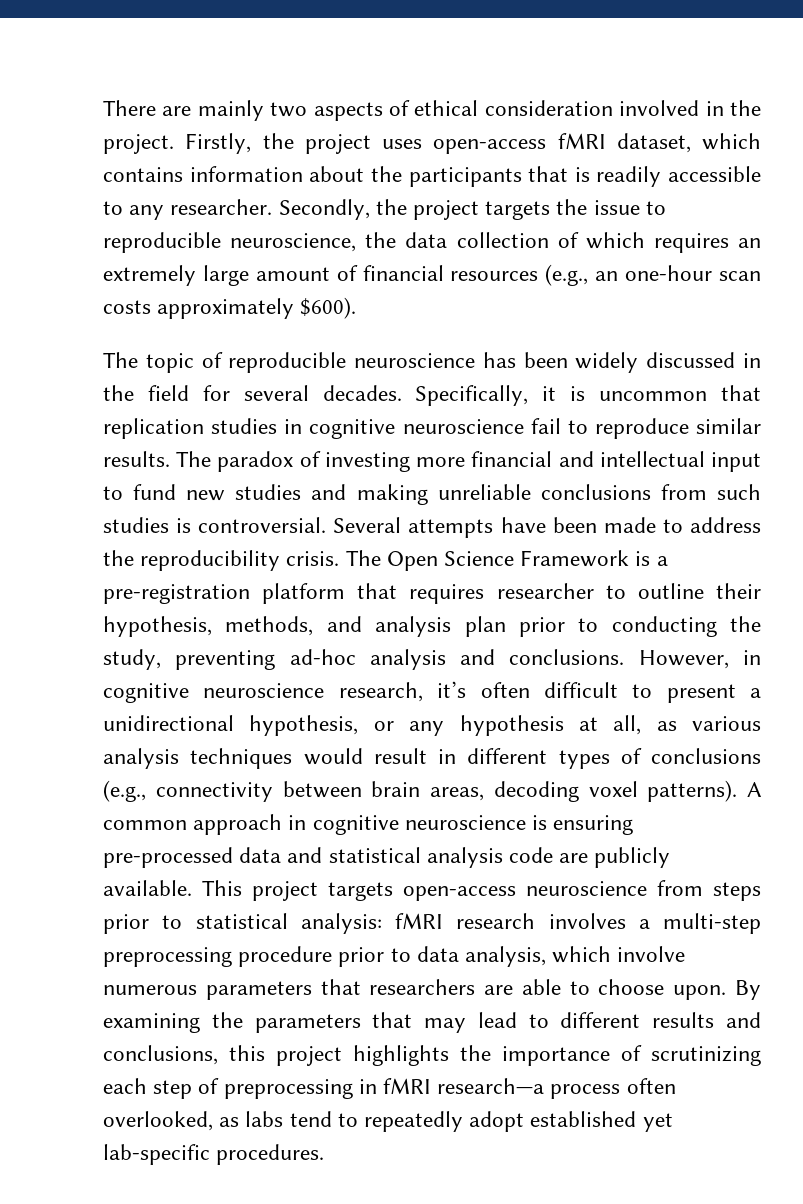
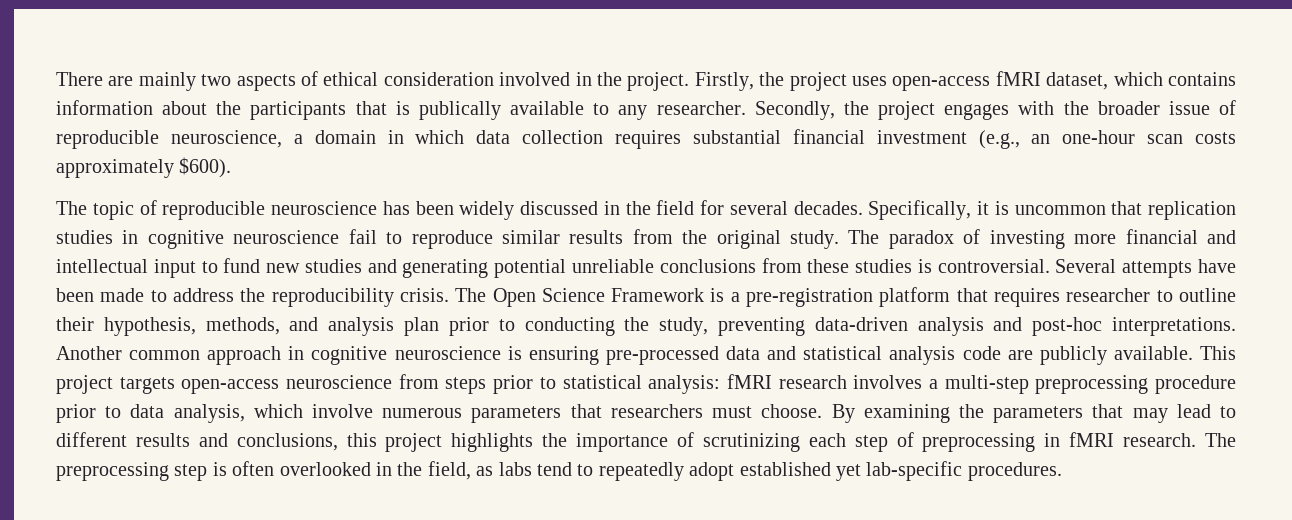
- Firstly, the project uses open-access fMRI dataset, which contains information about the participants that is readily accessible to any researcher.
+ Firstly, the project uses open-access fMRI dataset, which contains information about the participants that is publically available to any researcher.
- Secondly, the project targets the issue to reproducible neuroscience, the data collection of which requires an extremely large amount of financial resources (e.g., an one-hour scan costs approximately $600).
+ Secondly, the project engages with the broader issue of reproducible neuroscience, a domain in which data collection requires substantial financial investment (e.g., an one-hour scan costs approximately $600).
- Specifically, it is uncommon that replication studies in cognitive neuroscience fail to reproduce similar results.
+ Specifically, it is uncommon that replication studies in cognitive neuroscience fail to reproduce similar results from the original study.
- The paradox of investing more financial and intellectual input to fund new studies and making unreliable conclusions from such studies is controversial.
+ The paradox of investing more financial and intellectual input to fund new studies and generating potential unreliable conclusions from these studies is controversial.
- The Open Science Framework is a pre-registration platform that requires researcher to outline their hypothesis, methods, and analysis plan prior to conducting the study, preventing ad-hoc analysis and conclusions. However, in cognitive neuroscience research, it’s often difficult to present a unidirectional hypothesis, or any hypothesis at all, as various analysis techniques would result in different types of conclusions (e.g., connectivity between brain areas, decoding voxel patterns). A common approach in cognitive neuroscience is ensuring pre-processed data and statistical analysis code are publicly available.
+ The Open Science Framework is a pre-registration platform that requires researcher to outline their hypothesis, methods, and analysis plan prior to conducting the study, preventing data-driven analysis and post-hoc interpretations. Another common approach in cognitive neuroscience is ensuring pre-processed data and statistical analysis code are publicly available.
- This project targets open-access neuroscience from steps prior to statistical analysis: fMRI research involves a multi-step preprocessing procedure prior to data analysis, which involve numerous parameters that researchers are able to choose upon.
+ This project targets open-access neuroscience from steps prior to statistical analysis: fMRI research involves a multi-step preprocessing procedure prior to data analysis, which involve numerous parameters that researchers must choose.
- By examining the parameters that may lead to different results and conclusions, this project highlights the importance of scrutinizing each step of preprocessing in fMRI research—a process often overlooked, as labs tend to repeatedly adopt established yet lab-specific procedures.
+ By examining the parameters that may lead to different results and conclusions, this project highlights the importance of scrutinizing each step of preprocessing in fMRI research. The preprocessing step is often overlooked in the field, as labs tend to repeatedly adopt established yet lab-specific procedures.

